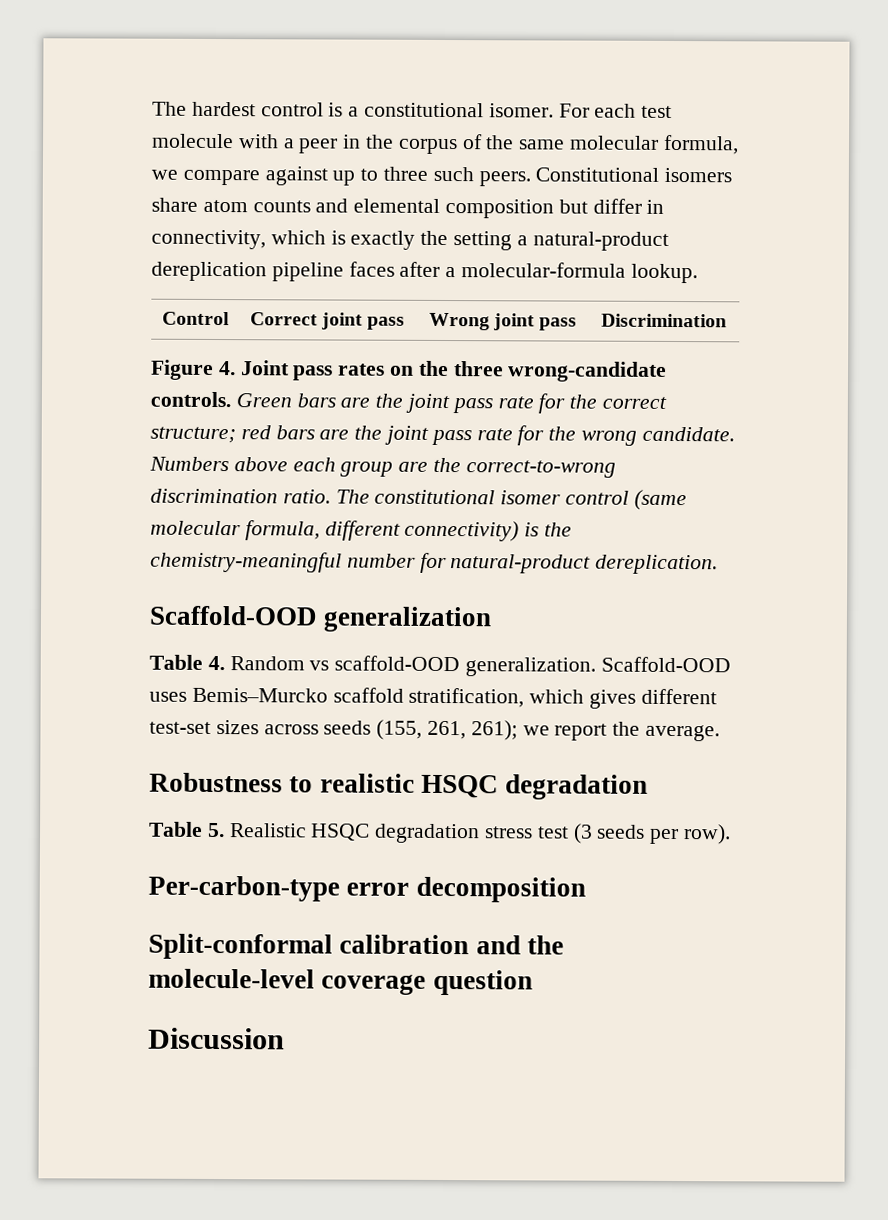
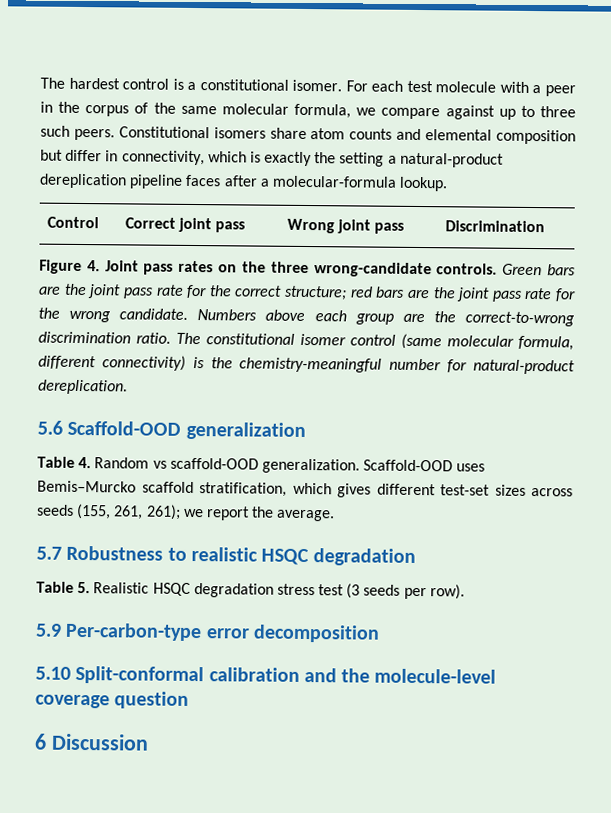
- Scaffold-OOD generalization
+ 5.6 Scaffold-OOD generalization
- Robustness to realistic HSQC degradation
+ 5.7 Robustness to realistic HSQC degradation
- Per-carbon-type error decomposition
+ 5.9 Per-carbon-type error decomposition
- Split-conformal calibration and the molecule-level coverage question
+ 5.10 Split-conformal calibration and the molecule-level coverage question
- Discussion
+ 6 Discussion

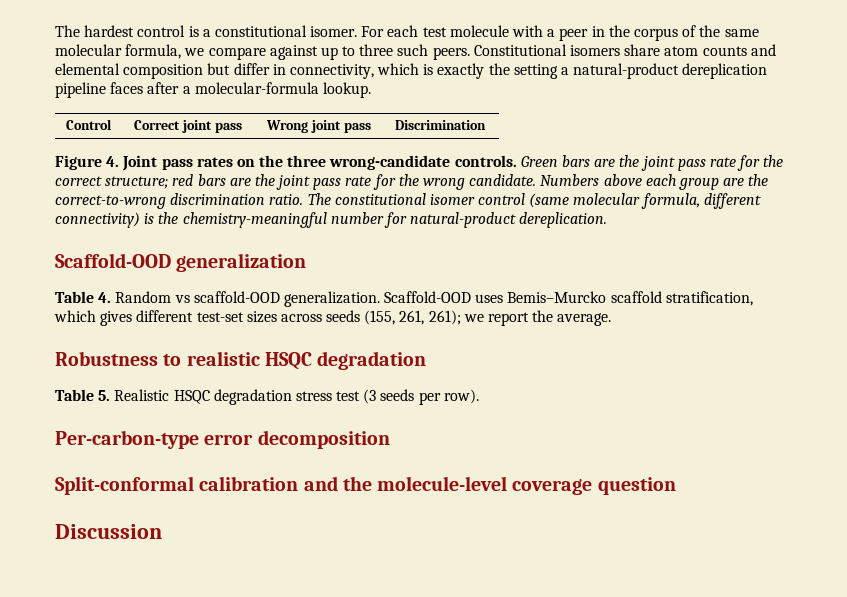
- 5.6 Scaffold-OOD generalization
+ Scaffold-OOD generalization
- 5.7 Robustness to realistic HSQC degradation
+ Robustness to realistic HSQC degradation
- 5.9 Per-carbon-type error decomposition
+ Per-carbon-type error decomposition
- 5.10 Split-conformal calibration and the molecule-level coverage question
+ Split-conformal calibration and the molecule-level coverage question
- 6 Discussion
+ Discussion

